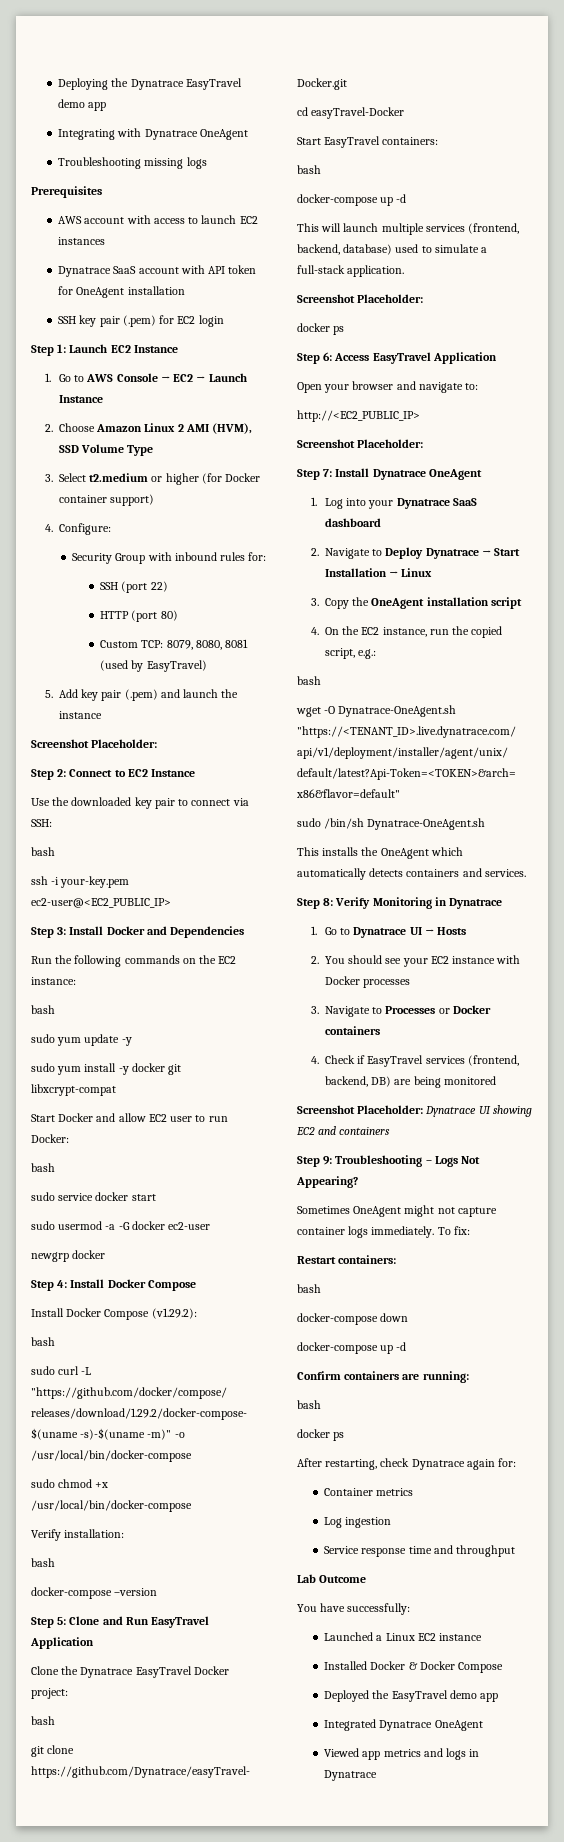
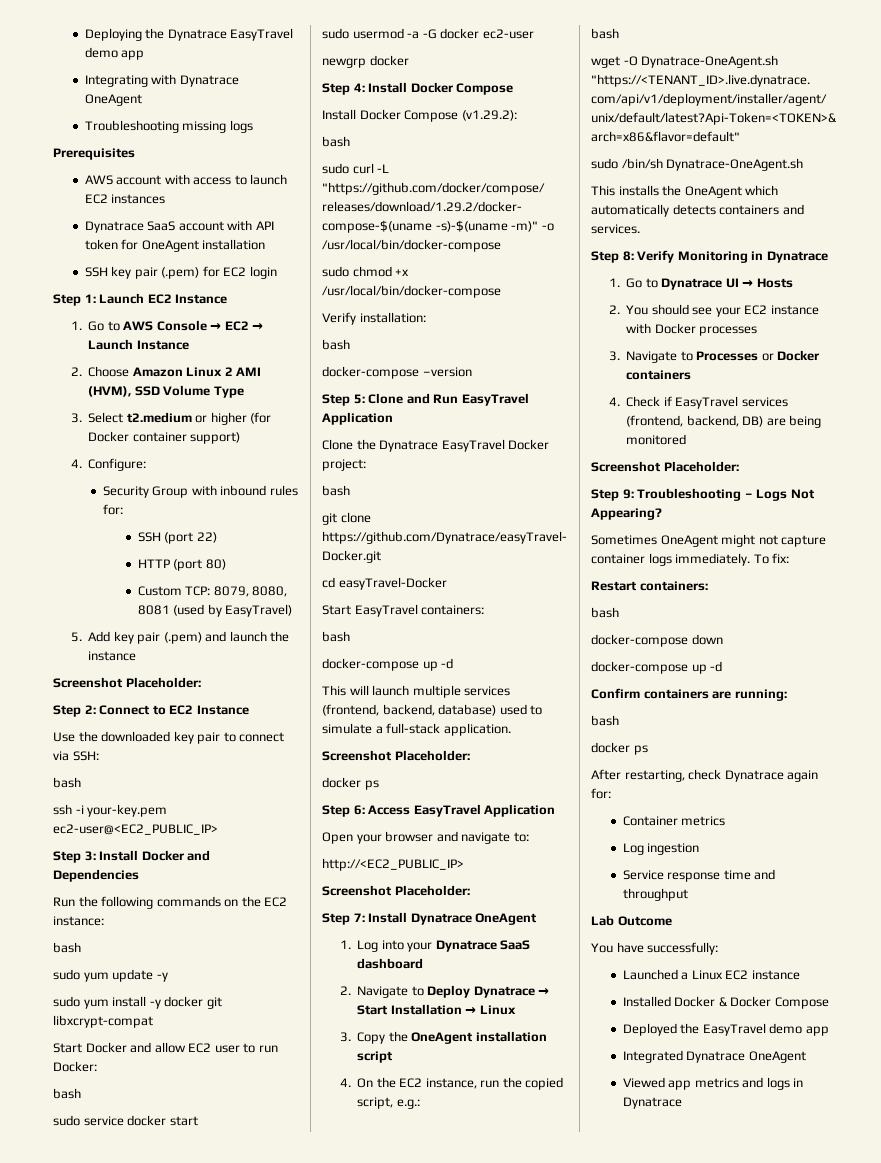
  4. Check if EasyTravel services (frontend, backend, DB) are being monitored
- Screenshot Placeholder: Dynatrace UI showing EC2 and containers
+ Screenshot Placeholder:

